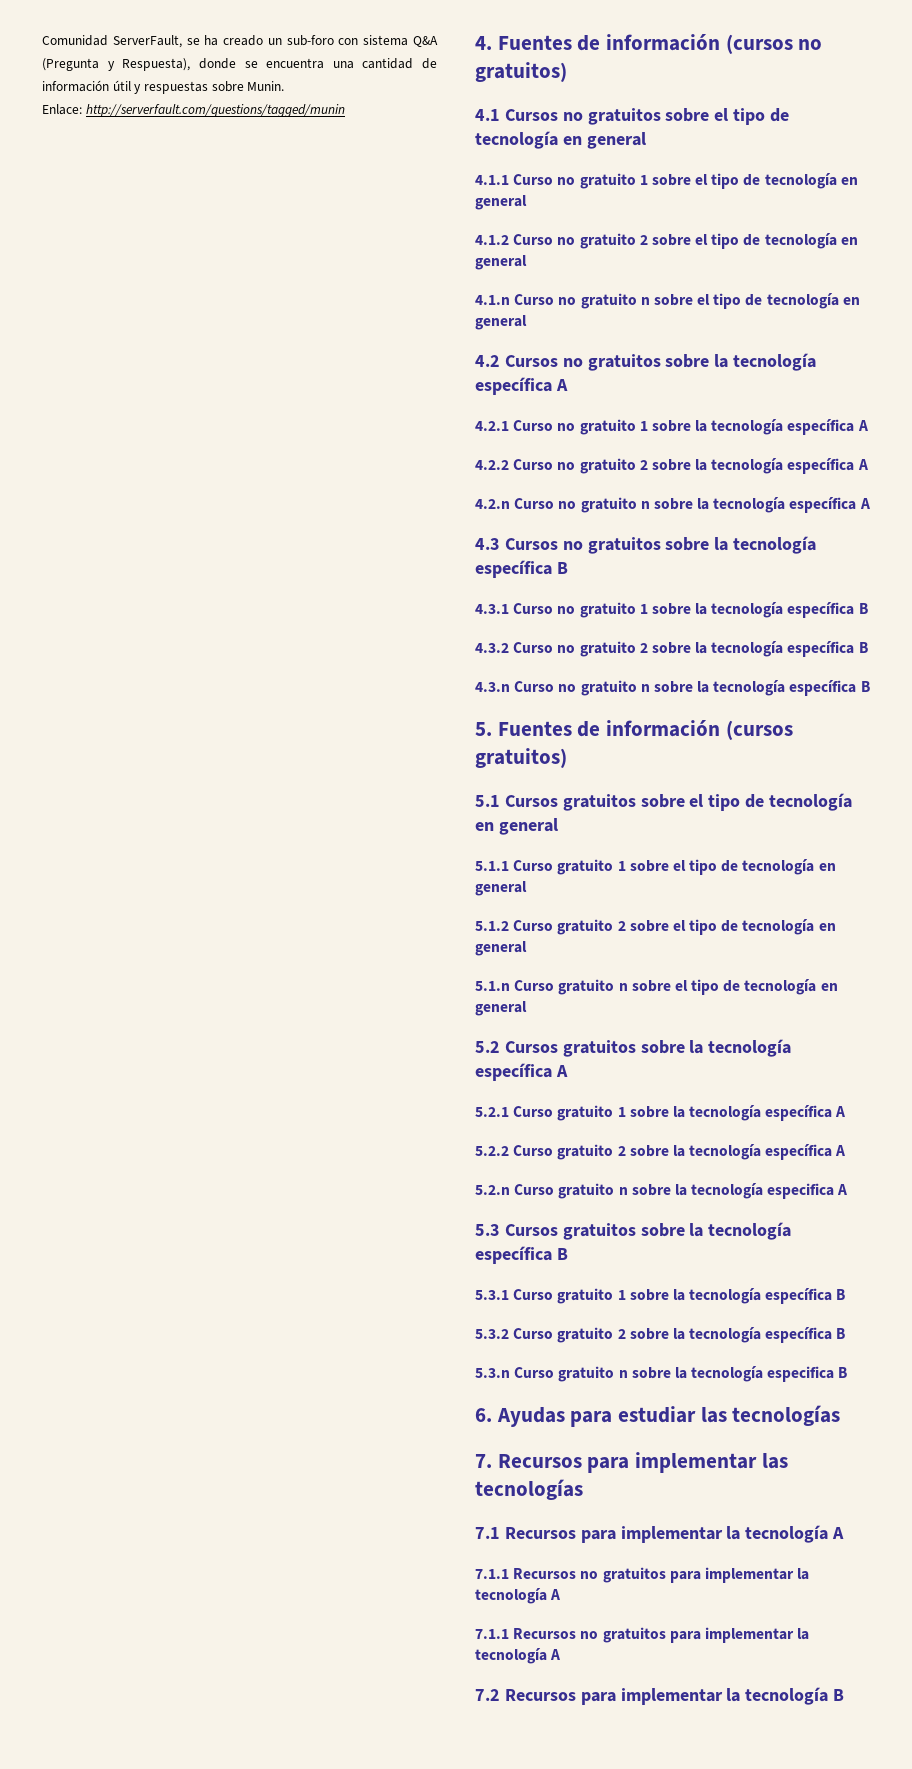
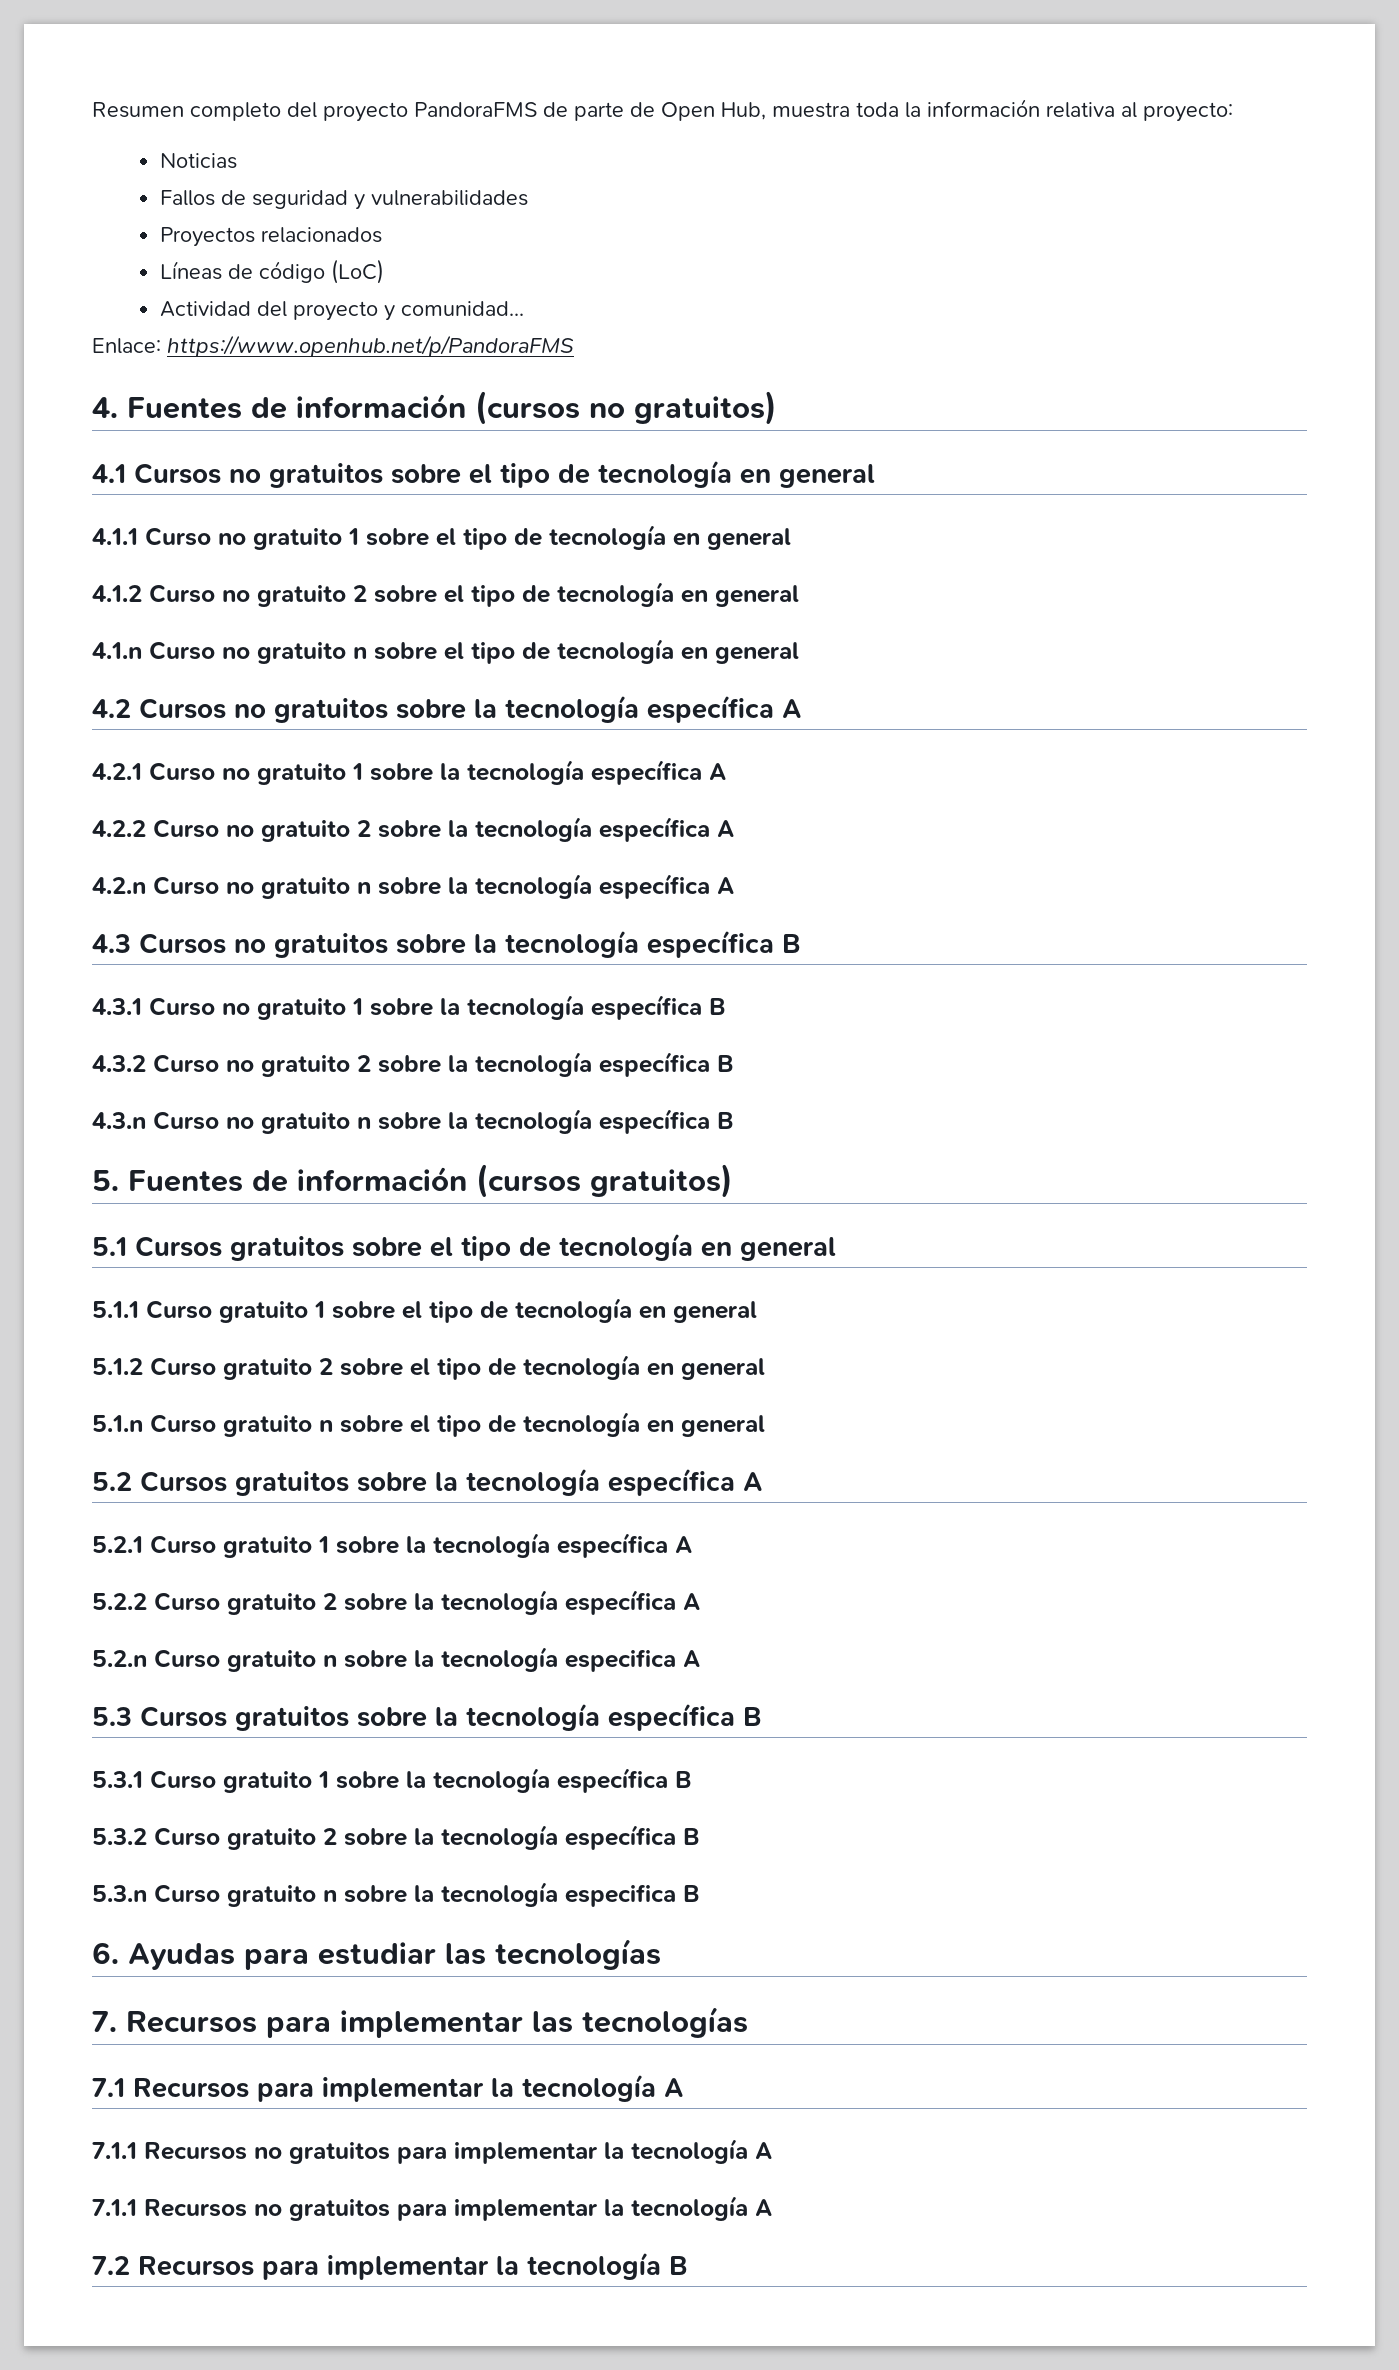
- Comunidad ServerFault, se ha creado un sub-foro con sistema Q&A (Pregunta y Respuesta), donde se encuentra una cantidad de información útil y respuestas sobre Munin.
+ Resumen completo del proyecto PandoraFMS de parte de Open Hub, muestra toda la información relativa al proyecto:
+ Noticias
+ Fallos de seguridad y vulnerabilidades
+ Proyectos relacionados
+ Líneas de código (LoC)
+ Actividad del proyecto y comunidad...
- Enlace: http://serverfault.com/questions/tagged/munin
+ Enlace: https://www.openhub.net/p/PandoraFMS

